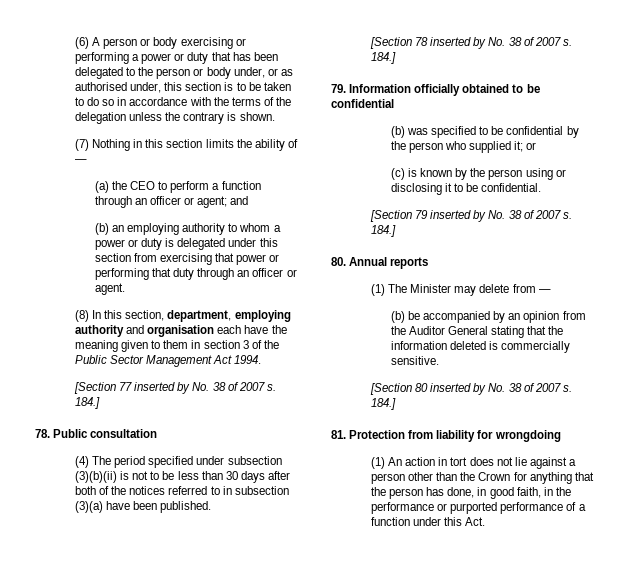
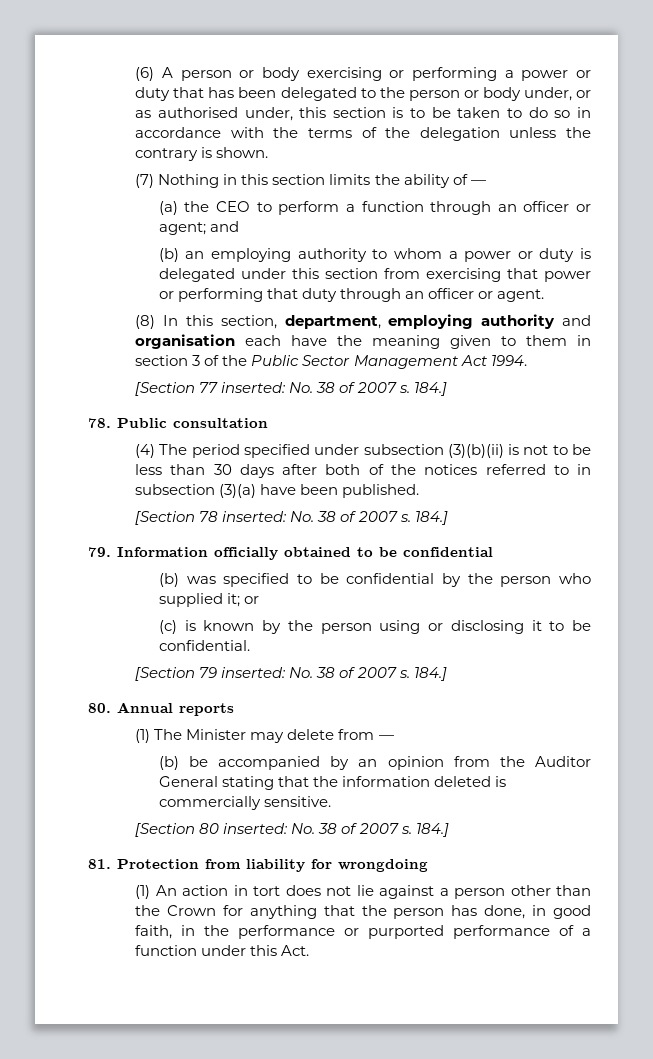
- [Section 77 inserted by No. 38 of 2007 s.
+ [Section 77 inserted: No. 38 of 2007 s.
- [Section 78 inserted by No. 38 of 2007 s.
+ [Section 78 inserted: No. 38 of 2007 s.
- [Section 79 inserted by No. 38 of 2007 s.
+ [Section 79 inserted: No. 38 of 2007 s.
- [Section 80 inserted by No. 38 of 2007 s.
+ [Section 80 inserted: No. 38 of 2007 s.

